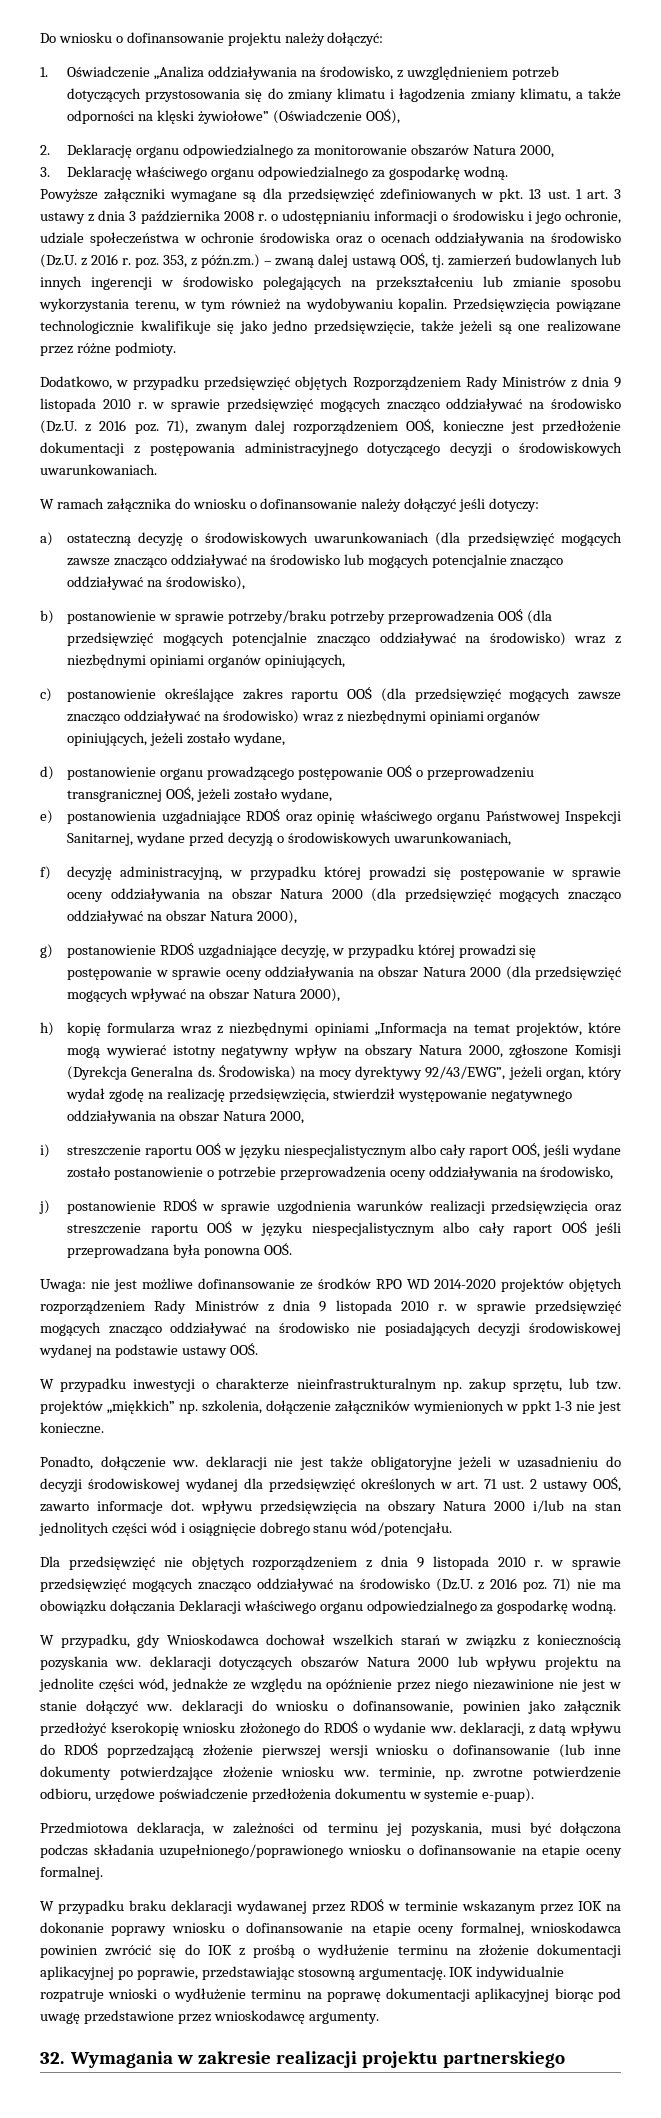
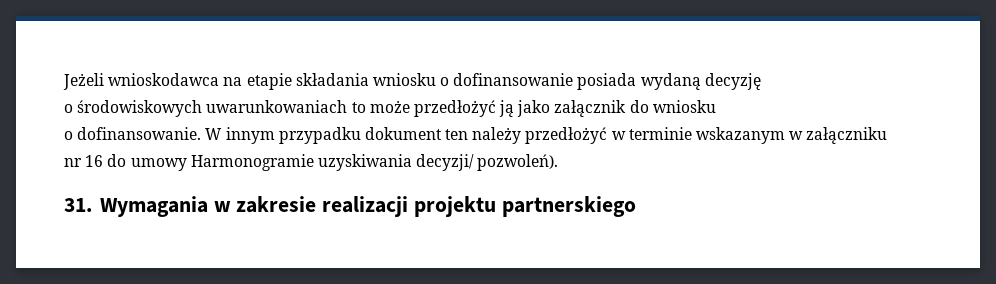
- Do wniosku o dofinansowanie projektu należy dołączyć:
- 1. Oświadczenie „Analiza oddziaływania na środowisko, z uwzględnieniem potrzeb dotyczących przystosowania się do zmiany klimatu i łagodzenia zmiany klimatu, a także odporności na klęski żywiołowe” (Oświadczenie OOŚ),
- 2. Deklarację organu odpowiedzialnego za monitorowanie obszarów Natura 2000,
- 3. Deklarację właściwego organu odpowiedzialnego za gospodarkę wodną.
- Powyższe załączniki wymagane są dla przedsięwzięć zdefiniowanych w pkt. 13 ust. 1 art. 3 ustawy z dnia 3 października 2008 r. o udostępnianiu informacji o środowisku i jego ochronie, udziale społeczeństwa w ochronie środowiska oraz o ocenach oddziaływania na środowisko (Dz.U. z 2016 r. poz. 353, z późn.zm.) – zwaną dalej ustawą OOŚ, tj. zamierzeń budowlanych lub innych ingerencji w środowisko polegających na przekształceniu lub zmianie sposobu wykorzystania terenu, w tym również na wydobywaniu kopalin. Przedsięwzięcia powiązane technologicznie kwalifikuje się jako jedno przedsięwzięcie, także jeżeli są one realizowane przez różne podmioty.
- Dodatkowo, w przypadku przedsięwzięć objętych Rozporządzeniem Rady Ministrów z dnia 9 listopada 2010 r. w sprawie przedsięwzięć mogących znacząco oddziaływać na środowisko (Dz.U. z 2016 poz. 71), zwanym dalej rozporządzeniem OOŚ, konieczne jest przedłożenie dokumentacji z postępowania administracyjnego dotyczącego decyzji o środowiskowych uwarunkowaniach.
- W ramach załącznika do wniosku o dofinansowanie należy dołączyć jeśli dotyczy:
- a) ostateczną decyzję o środowiskowych uwarunkowaniach (dla przedsięwzięć mogących zawsze znacząco oddziaływać na środowisko lub mogących potencjalnie znacząco oddziaływać na środowisko),
- b) postanowienie w sprawie potrzeby/braku potrzeby przeprowadzenia OOŚ (dla przedsięwzięć mogących potencjalnie znacząco oddziaływać na środowisko) wraz z niezbędnymi opiniami organów opiniujących,
- c) postanowienie określające zakres raportu OOŚ (dla przedsięwzięć mogących zawsze znacząco oddziaływać na środowisko) wraz z niezbędnymi opiniami organów opiniujących, jeżeli zostało wydane,
- d) postanowienie organu prowadzącego postępowanie OOŚ o przeprowadzeniu transgranicznej OOŚ, jeżeli zostało wydane,
- e) postanowienia uzgadniające RDOŚ oraz opinię właściwego organu Państwowej Inspekcji Sanitarnej, wydane przed decyzją o środowiskowych uwarunkowaniach,
- f) decyzję administracyjną, w przypadku której prowadzi się postępowanie w sprawie oceny oddziaływania na obszar Natura 2000 (dla przedsięwzięć mogących znacząco oddziaływać na obszar Natura 2000),
- g) postanowienie RDOŚ uzgadniające decyzję, w przypadku której prowadzi się postępowanie w sprawie oceny oddziaływania na obszar Natura 2000 (dla przedsięwzięć mogących wpływać na obszar Natura 2000),
- h) kopię formularza wraz z niezbędnymi opiniami „Informacja na temat projektów, które mogą wywierać istotny negatywny wpływ na obszary Natura 2000, zgłoszone Komisji (Dyrekcja Generalna ds. Środowiska) na mocy dyrektywy 92/43/EWG”, jeżeli organ, który wydał zgodę na realizację przedsięwzięcia, stwierdził występowanie negatywnego oddziaływania na obszar Natura 2000,
- i) streszczenie raportu OOŚ w języku niespecjalistycznym albo cały raport OOŚ, jeśli wydane zostało postanowienie o potrzebie przeprowadzenia oceny oddziaływania na środowisko,
- j) postanowienie RDOŚ w sprawie uzgodnienia warunków realizacji przedsięwzięcia oraz streszczenie raportu OOŚ w języku niespecjalistycznym albo cały raport OOŚ jeśli przeprowadzana była ponowna OOŚ.
- Uwaga: nie jest możliwe dofinansowanie ze środków RPO WD 2014-2020 projektów objętych rozporządzeniem Rady Ministrów z dnia 9 listopada 2010 r. w sprawie przedsięwzięć mogących znacząco oddziaływać na środowisko nie posiadających decyzji środowiskowej wydanej na podstawie ustawy OOŚ.
- W przypadku inwestycji o charakterze nieinfrastrukturalnym np. zakup sprzętu, lub tzw. projektów „miękkich” np. szkolenia, dołączenie załączników wymienionych w ppkt 1-3 nie jest konieczne.
- Ponadto, dołączenie ww. deklaracji nie jest także obligatoryjne jeżeli w uzasadnieniu do decyzji środowiskowej wydanej dla przedsięwzięć określonych w art. 71 ust. 2 ustawy OOŚ, zawarto informacje dot. wpływu przedsięwzięcia na obszary Natura 2000 i/lub na stan jednolitych części wód i osiągnięcie dobrego stanu wód/potencjału.
- Dla przedsięwzięć nie objętych rozporządzeniem z dnia 9 listopada 2010 r. w sprawie przedsięwzięć mogących znacząco oddziaływać na środowisko (Dz.U. z 2016 poz. 71) nie ma obowiązku dołączania Deklaracji właściwego organu odpowiedzialnego za gospodarkę wodną.
- W przypadku, gdy Wnioskodawca dochował wszelkich starań w związku z koniecznością pozyskania ww. deklaracji dotyczących obszarów Natura 2000 lub wpływu projektu na jednolite części wód, jednakże ze względu na opóźnienie przez niego niezawinione nie jest w stanie dołączyć ww. deklaracji do wniosku o dofinansowanie, powinien jako załącznik przedłożyć kserokopię wniosku złożonego do RDOŚ o wydanie ww. deklaracji, z datą wpływu do RDOŚ poprzedzającą złożenie pierwszej wersji wniosku o dofinansowanie (lub inne dokumenty potwierdzające złożenie wniosku ww. terminie, np. zwrotne potwierdzenie odbioru, urzędowe poświadczenie przedłożenia dokumentu w systemie e-puap).
- Przedmiotowa deklaracja, w zależności od terminu jej pozyskania, musi być dołączona podczas składania uzupełnionego/poprawionego wniosku o dofinansowanie na etapie oceny formalnej.
- W przypadku braku deklaracji wydawanej przez RDOŚ w terminie wskazanym przez IOK na dokonanie poprawy wniosku o dofinansowanie na etapie oceny formalnej, wnioskodawca powinien zwrócić się do IOK z prośbą o wydłużenie terminu na złożenie dokumentacji aplikacyjnej po poprawie, przedstawiając stosowną argumentację. IOK indywidualnie rozpatruje wnioski o wydłużenie terminu na poprawę dokumentacji aplikacyjnej biorąc pod uwagę przedstawione przez wnioskodawcę argumenty.
- 32. Wymagania w zakresie realizacji projektu partnerskiego
+ Jeżeli wnioskodawca na etapie składania wniosku o dofinansowanie posiada wydaną decyzję
+ o środowiskowych uwarunkowaniach to może przedłożyć ją jako załącznik do wniosku
+ o dofinansowanie. W innym przypadku dokument ten należy przedłożyć w terminie wskazanym w załączniku nr 16 do umowy Harmonogramie uzyskiwania decyzji/ pozwoleń).
+ 31. Wymagania w zakresie realizacji projektu partnerskiego

